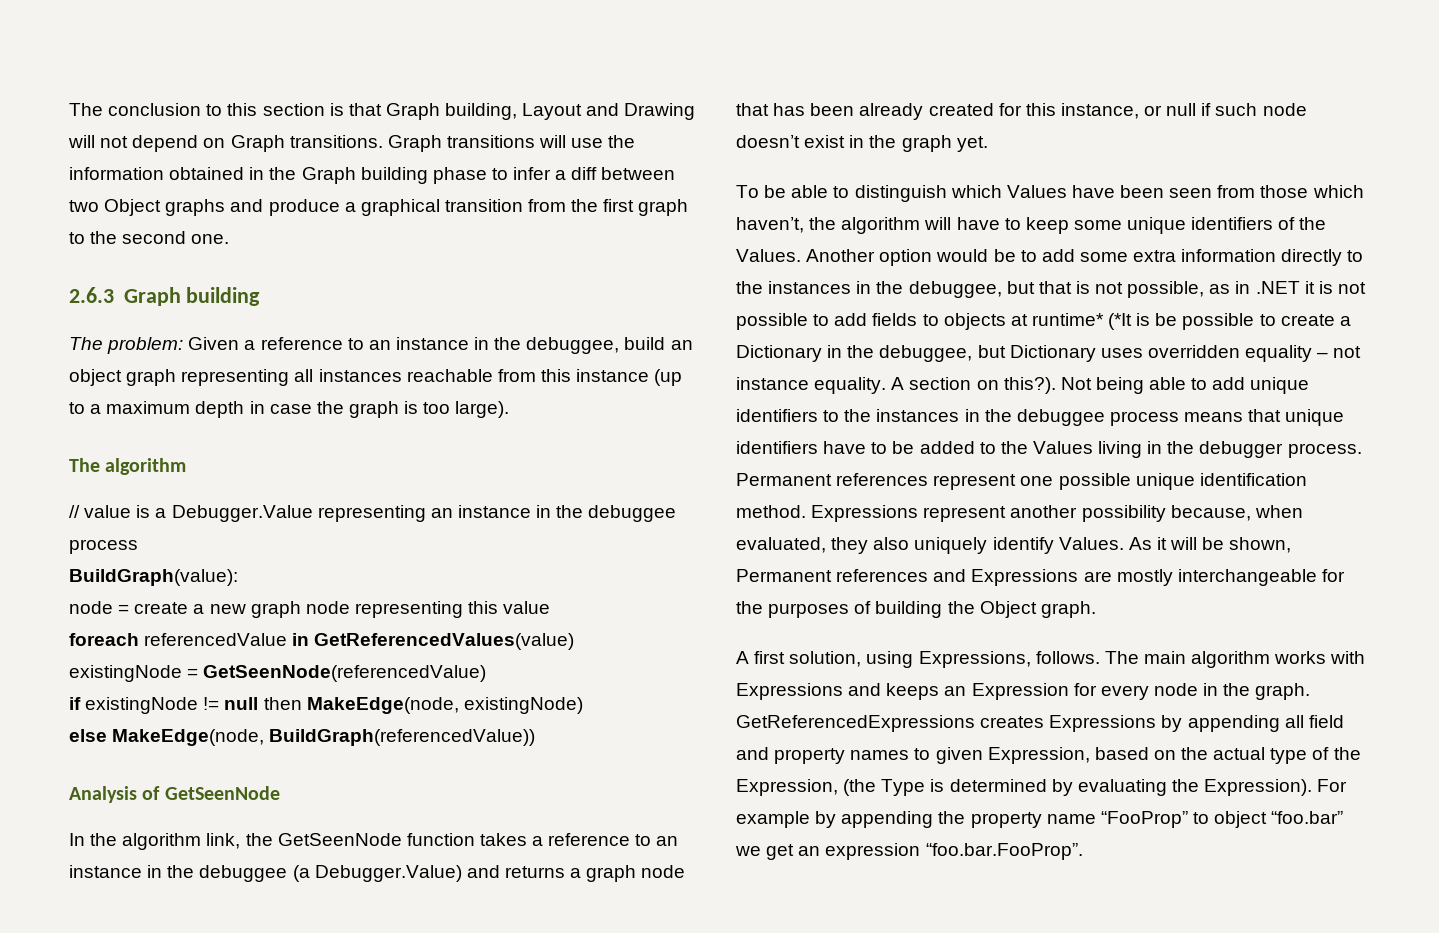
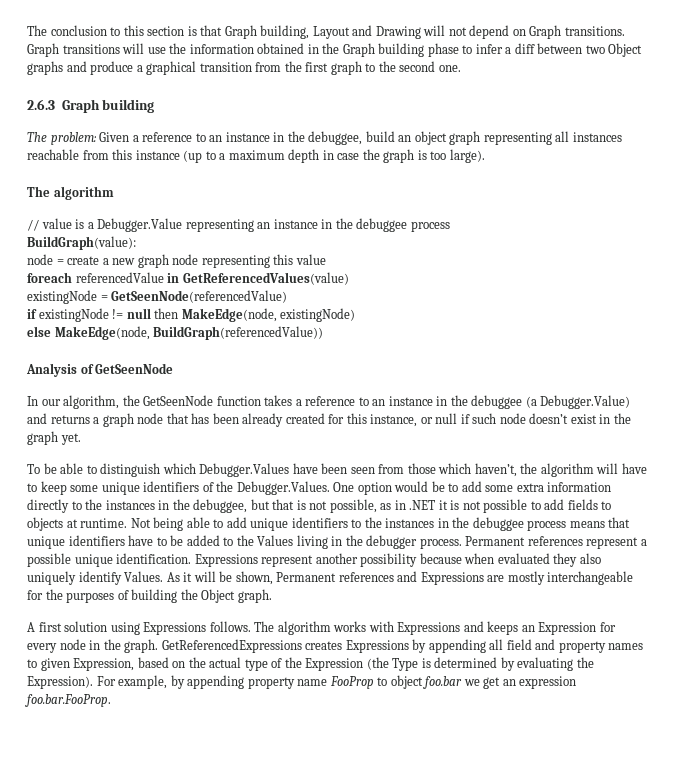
- In the algorithm link, the GetSeenNode function takes a reference to an instance in the debuggee (a Debugger.Value) and returns a graph node that has been already created for this instance, or null if such node doesn’t exist in the graph yet.
+ In our algorithm, the GetSeenNode function takes a reference to an instance in the debuggee (a Debugger.Value) and returns a graph node that has been already created for this instance, or null if such node doesn’t exist in the graph yet.
- To be able to distinguish which Values have been seen from those which haven’t, the algorithm will have to keep some unique identifiers of the Values. Another option would be to add some extra information directly to the instances in the debuggee, but that is not possible, as in .NET it is not possible to add fields to objects at runtime* (*It is be possible to create a Dictionary in the debuggee, but Dictionary uses overridden equality – not instance equality. A section on this?).
+ To be able to distinguish which Debugger.Values have been seen from those which haven’t, the algorithm will have to keep some unique identifiers of the Debugger.Values. One option would be to add some extra information directly to the instances in the debuggee, but that is not possible, as in .NET it is not possible to add fields to objects at runtime.
- Permanent references represent one possible unique identification method.
+ Permanent references represent a possible unique identification.
- Expressions represent another possibility because, when evaluated, they also uniquely identify Values.
+ Expressions represent another possibility because when evaluated they also uniquely identify Values.
- A first solution, using Expressions, follows.
+ A first solution using Expressions follows.
- The main algorithm works with Expressions and keeps an Expression for every node in the graph.
+ The algorithm works with Expressions and keeps an Expression for every node in the graph.
- GetReferencedExpressions creates Expressions by appending all field and property names to given Expression, based on the actual type of the Expression, (the Type is determined by evaluating the Expression).
+ GetReferencedExpressions creates Expressions by appending all field and property names to given Expression, based on the actual type of the Expression (the Type is determined by evaluating the Expression).
- For example by appending the property name “FooProp” to object “foo.bar” we get an expression “foo.bar.FooProp”.
+ For example, by appending property name FooProp to object foo.bar we get an expression foo.bar.FooProp.

